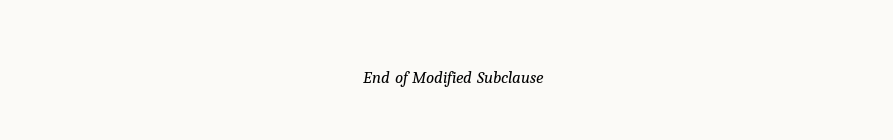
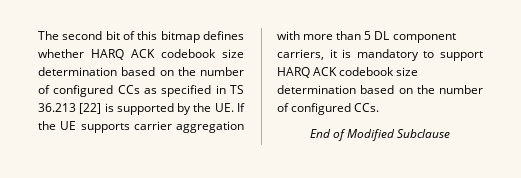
+ The second bit of this bitmap defines whether HARQ ACK codebook size determination based on the number of configured CCs as specified in TS 36.213 [22] is supported by the UE. If the UE supports carrier aggregation with more than 5 DL component carriers, it is mandatory to support HARQ ACK codebook size determination based on the number of configured CCs.

